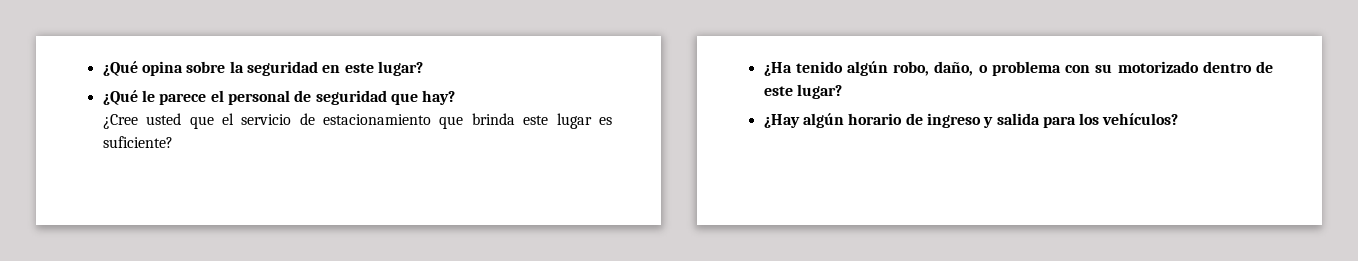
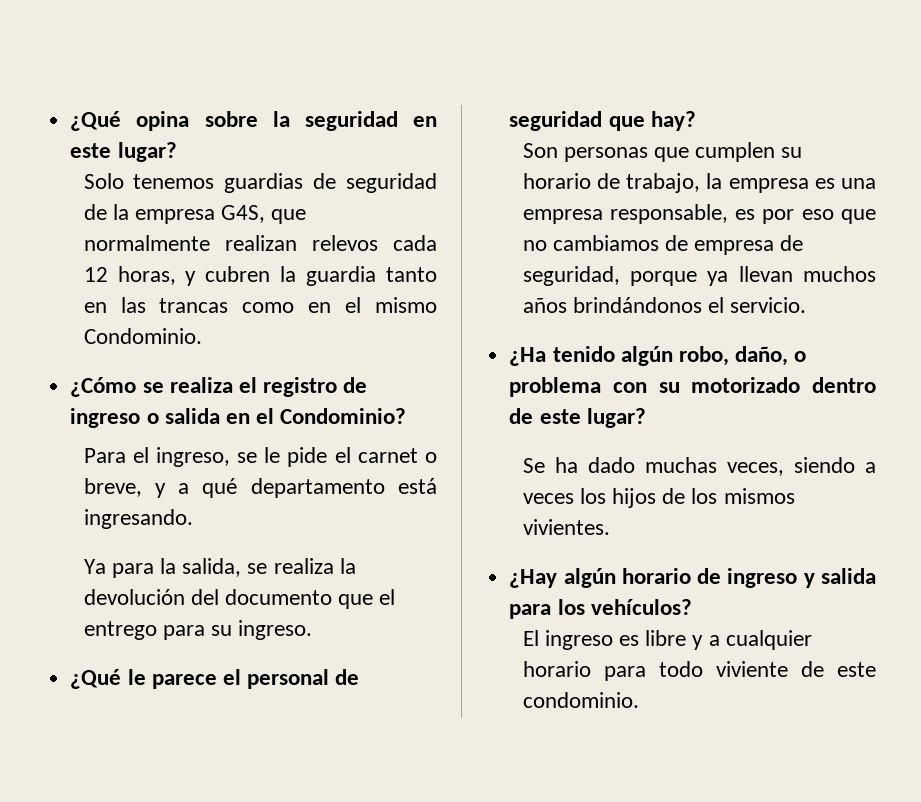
+ Solo tenemos guardias de seguridad de la empresa G4S, que normalmente realizan relevos cada 12 horas, y cubren la guardia tanto en las trancas como en el mismo Condominio.
+ ¿Cómo se realiza el registro de ingreso o salida en el Condominio?
+ Para el ingreso, se le pide el carnet o breve, y a qué departamento está ingresando.
+ Ya para la salida, se realiza la devolución del documento que el entrego para su ingreso.
- ¿Cree usted que el servicio de estacionamiento que brinda este lugar es suficiente?
+ Son personas que cumplen su horario de trabajo, la empresa es una empresa responsable, es por eso que no cambiamos de empresa de seguridad, porque ya llevan muchos años brindándonos el servicio.
+ Se ha dado muchas veces, siendo a veces los hijos de los mismos vivientes.
+ El ingreso es libre y a cualquier horario para todo viviente de este condominio.

